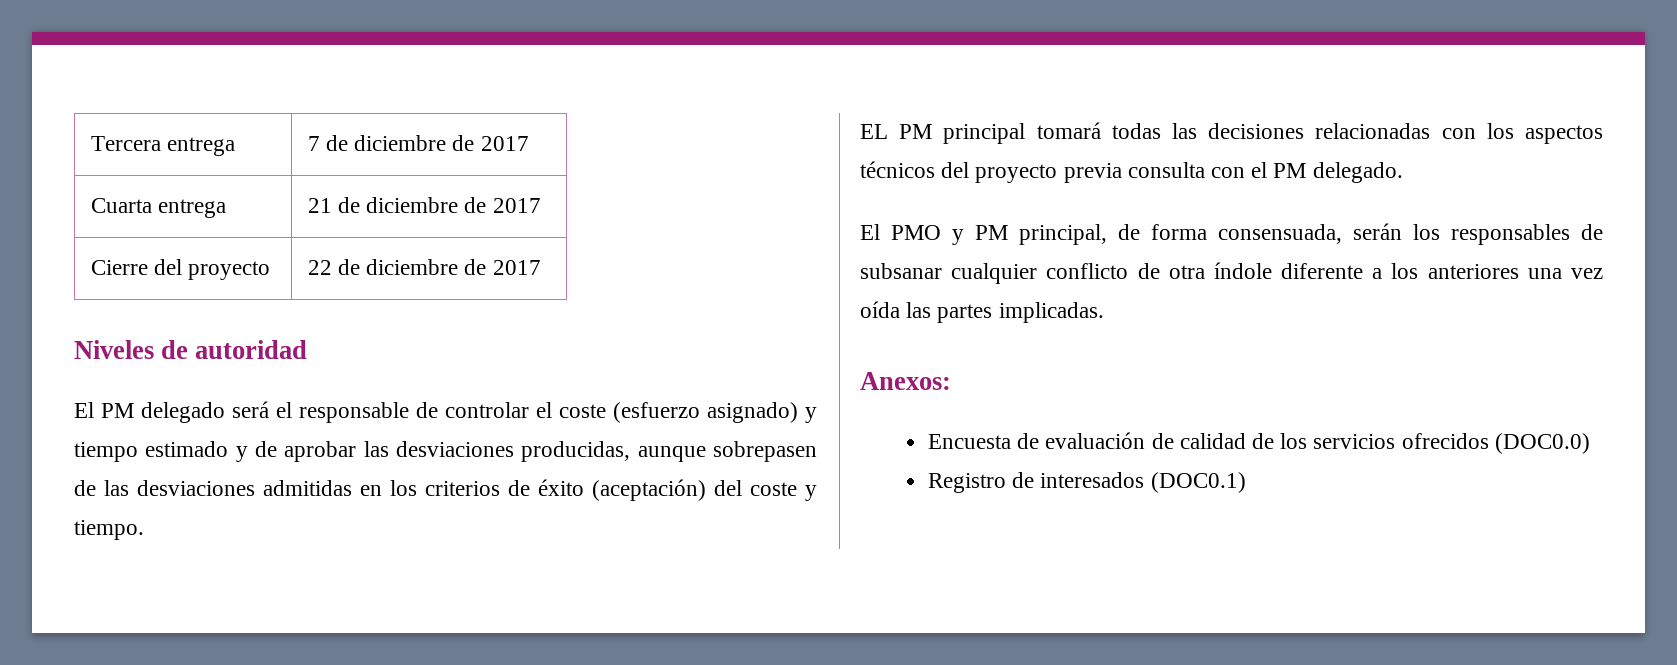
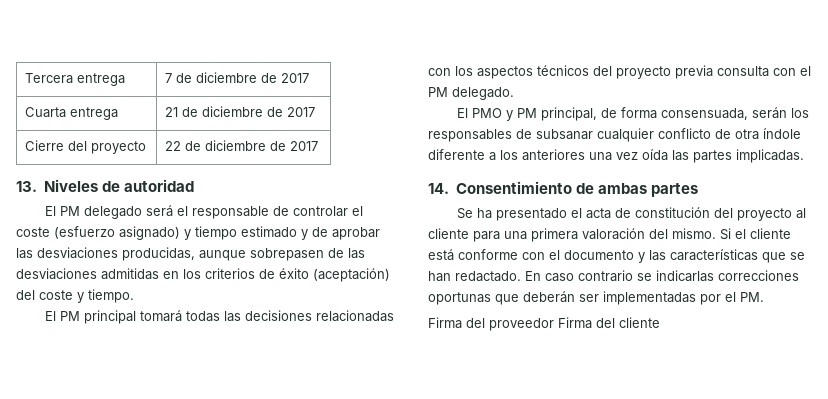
- Niveles de autoridad
+ 13. Niveles de autoridad
- EL PM principal tomará todas las decisiones relacionadas con los aspectos técnicos del proyecto previa consulta con el PM delegado.
+ El PM principal tomará todas las decisiones relacionadas con los aspectos técnicos del proyecto previa consulta con el PM delegado.
- Anexos:
- Encuesta de evaluación de calidad de los servicios ofrecidos (DOC0.0)
- Registro de interesados (DOC0.1)
+ 14. Consentimiento de ambas partes
+ Se ha presentado el acta de constitución del proyecto al cliente para una primera valoración del mismo. Si el cliente está conforme con el documento y las características que se han redactado. En caso contrario se indicarlas correcciones oportunas que deberán ser implementadas por el PM.
+ Firma del proveedor Firma del cliente

